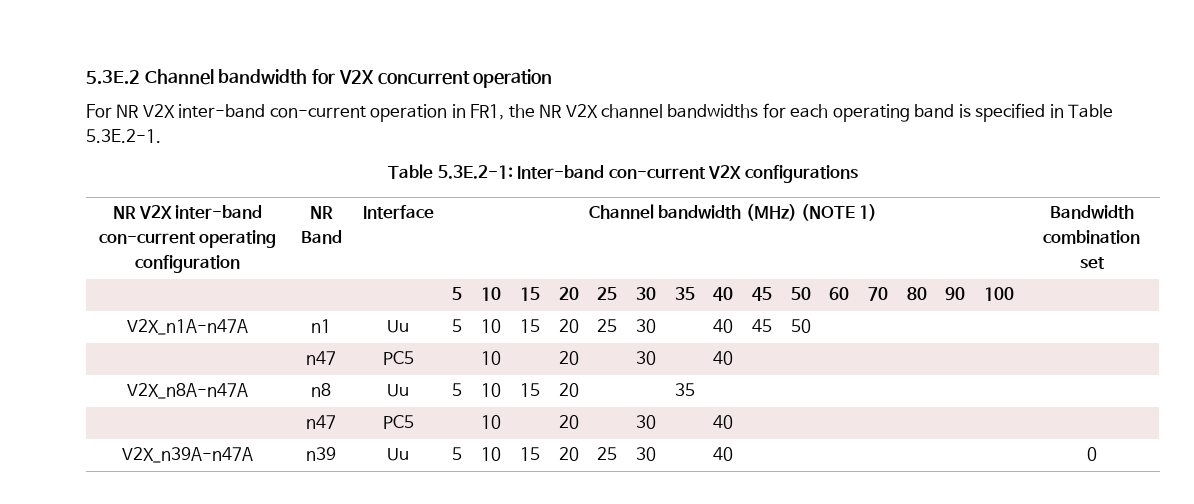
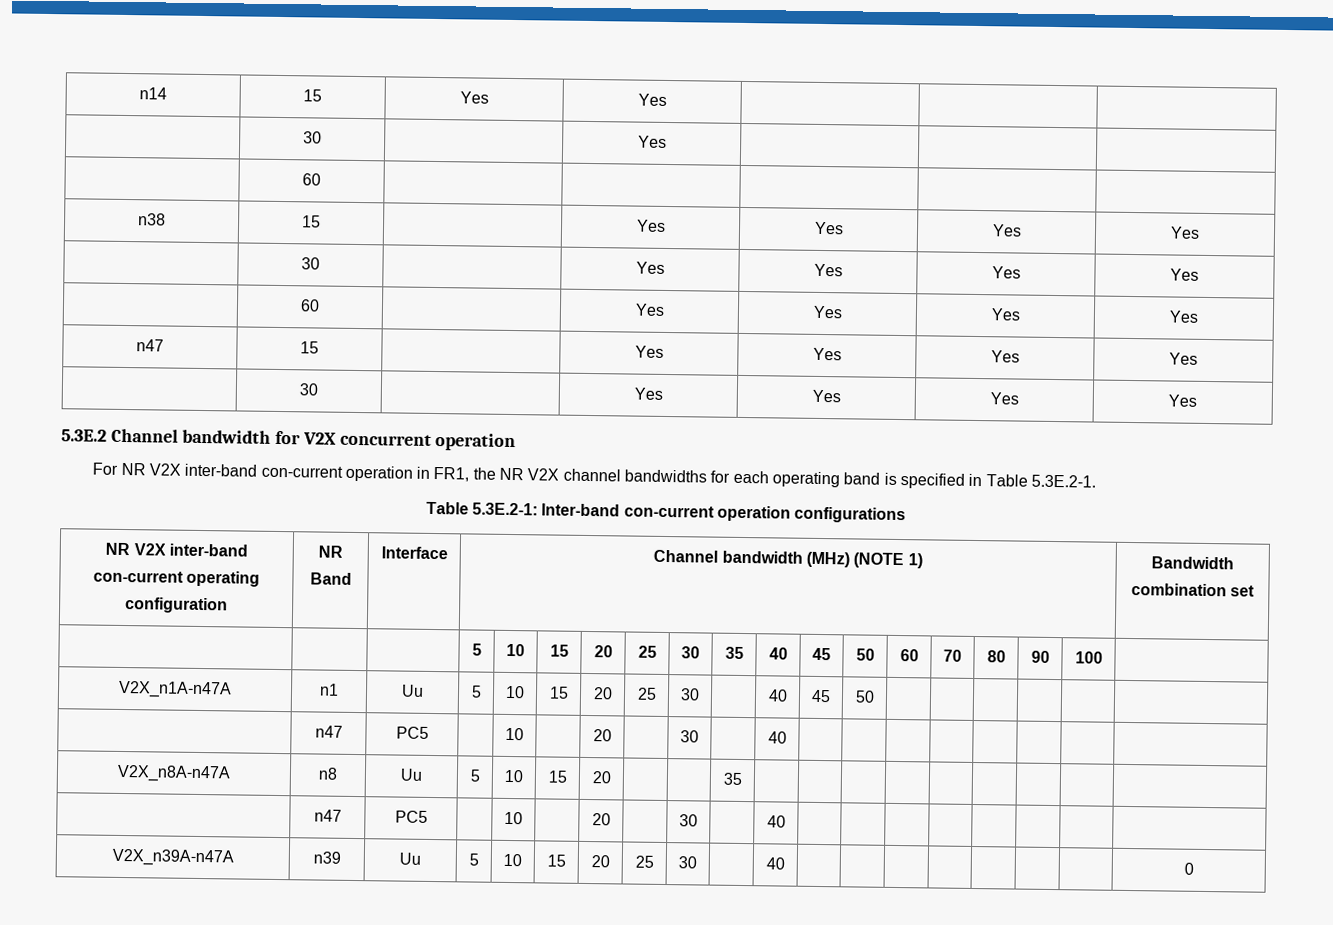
+ n14 | 15 | Yes | Yes | | |
+ | 30 | | Yes | | |
+ | 60 | | | | |
+ n38 | 15 | | Yes | Yes | Yes | Yes
+ | 30 | | Yes | Yes | Yes | Yes
+ | 60 | | Yes | Yes | Yes | Yes
+ n47 | 15 | | Yes | Yes | Yes | Yes
+ | 30 | | Yes | Yes | Yes | Yes
- Table 5.3E.2-1: Inter-band con-current V2X configurations
+ Table 5.3E.2-1: Inter-band con-current operation configurations

